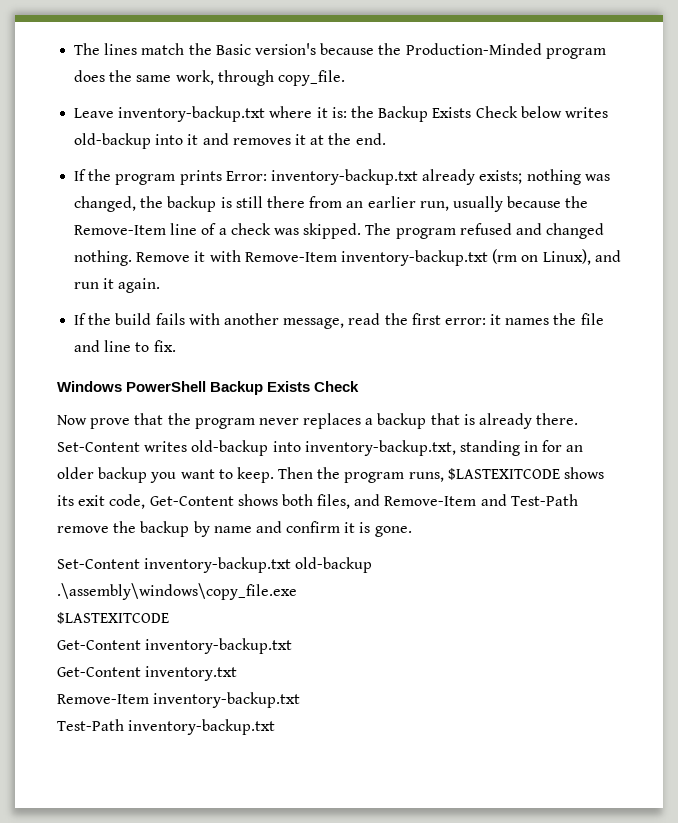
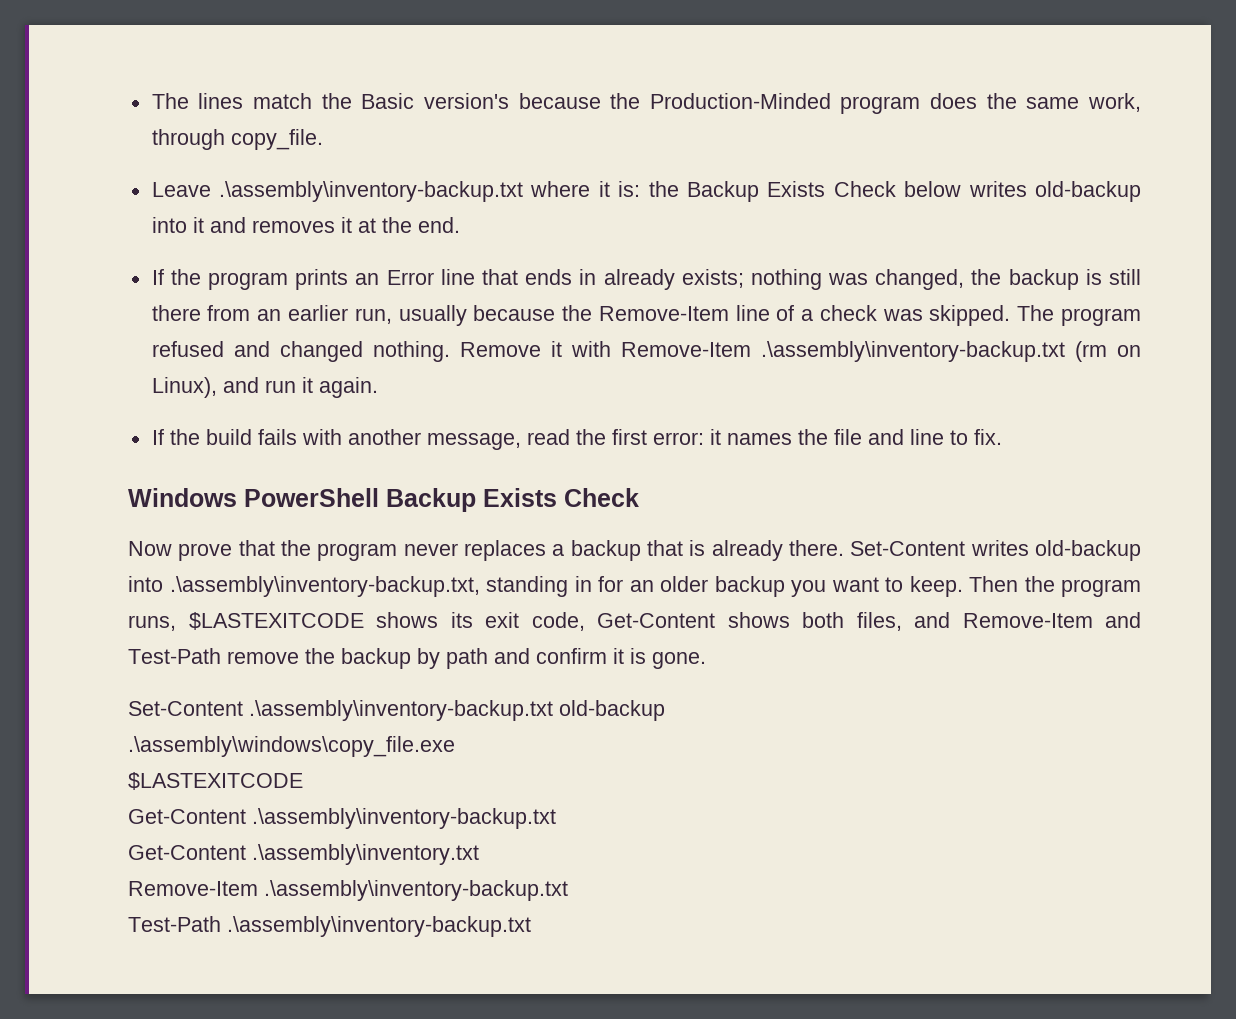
- Leave inventory-backup.txt where it is: the Backup Exists Check below writes old-backup into it and removes it at the end.
+ Leave .\assembly\inventory-backup.txt where it is: the Backup Exists Check below writes old-backup into it and removes it at the end.
- If the program prints Error: inventory-backup.txt already exists; nothing was changed, the backup is still there from an earlier run, usually because the Remove-Item line of a check was skipped.
+ If the program prints an Error line that ends in already exists; nothing was changed, the backup is still there from an earlier run, usually because the Remove-Item line of a check was skipped.
- Remove it with Remove-Item inventory-backup.txt (rm on Linux), and run it again.
+ Remove it with Remove-Item .\assembly\inventory-backup.txt (rm on Linux), and run it again.
- Set-Content writes old-backup into inventory-backup.txt, standing in for an older backup you want to keep.
+ Set-Content writes old-backup into .\assembly\inventory-backup.txt, standing in for an older backup you want to keep.
- Then the program runs, $LASTEXITCODE shows its exit code, Get-Content shows both files, and Remove-Item and Test-Path remove the backup by name and confirm it is gone.
+ Then the program runs, $LASTEXITCODE shows its exit code, Get-Content shows both files, and Remove-Item and Test-Path remove the backup by path and confirm it is gone.
- Set-Content inventory-backup.txt old-backup
+ Set-Content .\assembly\inventory-backup.txt old-backup
- Get-Content inventory-backup.txt
- Get-Content inventory.txt
- Remove-Item inventory-backup.txt
- Test-Path inventory-backup.txt
+ Get-Content .\assembly\inventory-backup.txt
+ Get-Content .\assembly\inventory.txt
+ Remove-Item .\assembly\inventory-backup.txt
+ Test-Path .\assembly\inventory-backup.txt

